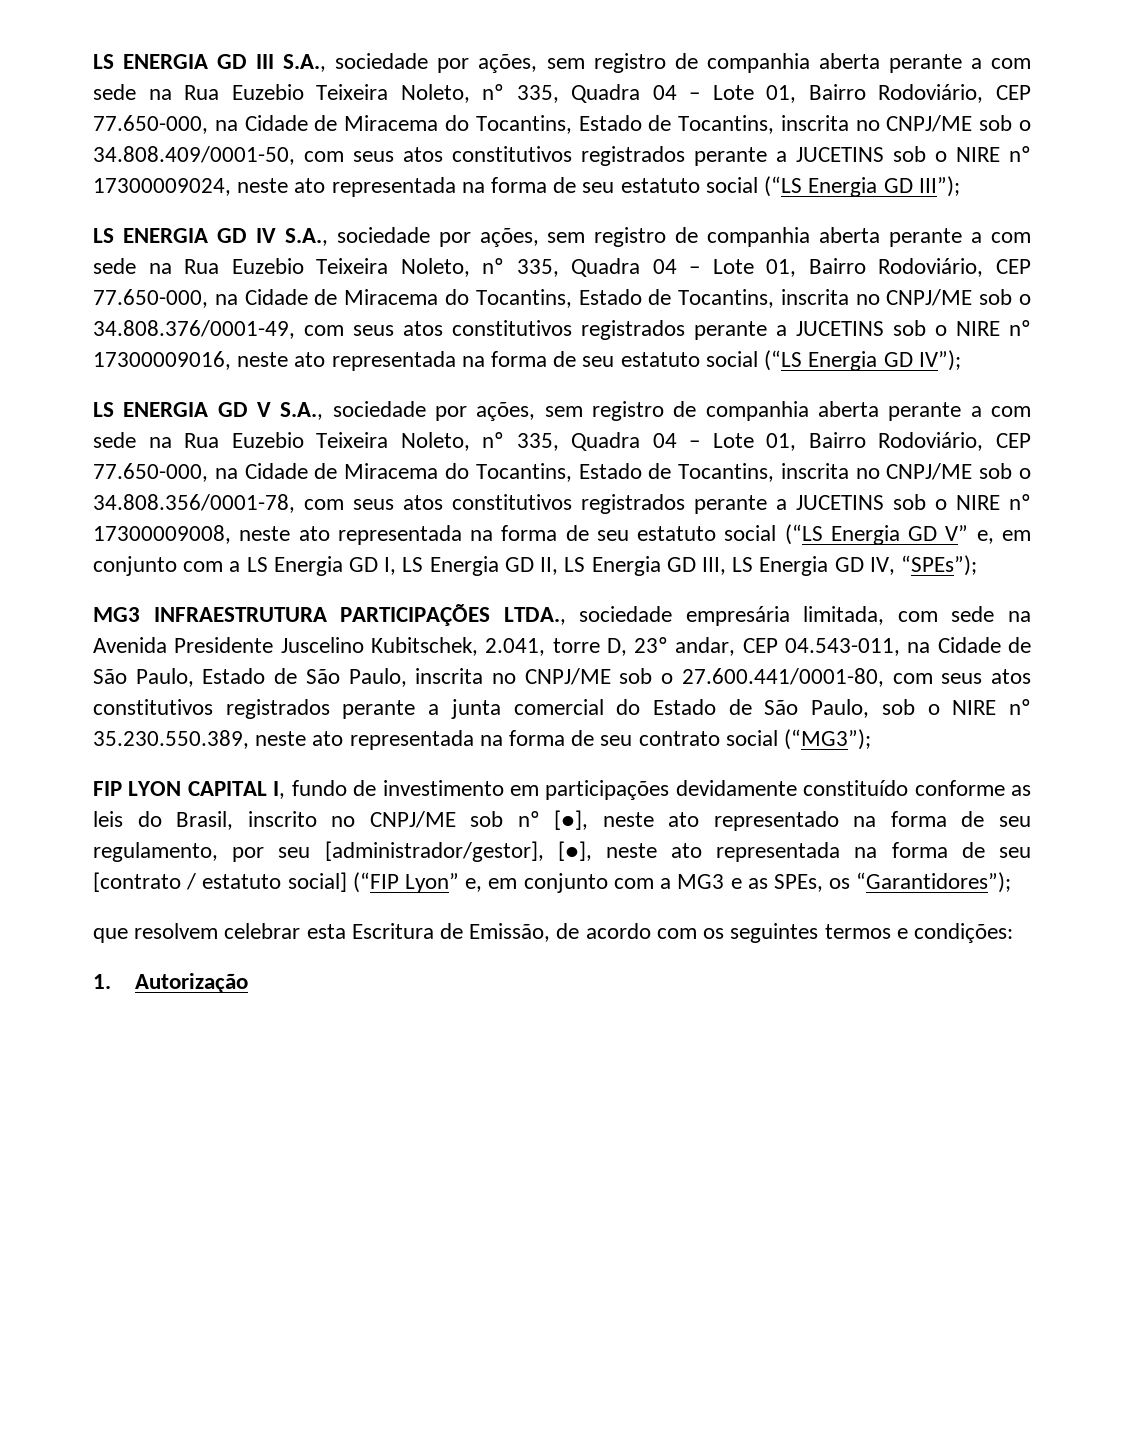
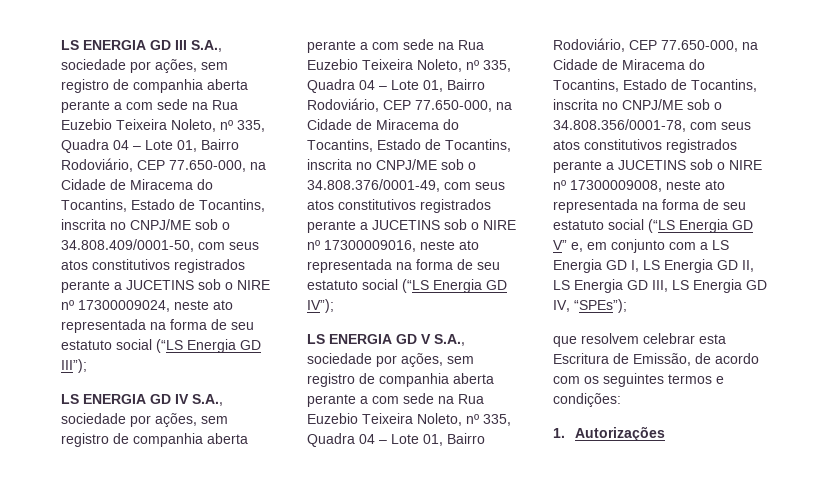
- MG3 INFRAESTRUTURA PARTICIPAÇÕES LTDA., sociedade empresária limitada, com sede na Avenida Presidente Juscelino Kubitschek, 2.041, torre D, 23º andar, CEP 04.543-011, na Cidade de São Paulo, Estado de São Paulo, inscrita no CNPJ/ME sob o 27.600.441/0001-80, com seus atos constitutivos registrados perante a junta comercial do Estado de São Paulo, sob o NIRE nº 35.230.550.389, neste ato representada na forma de seu contrato social (“MG3”);
- FIP LYON CAPITAL I, fundo de investimento em participações devidamente constituído conforme as leis do Brasil, inscrito no CNPJ/ME sob nº [●], neste ato representado na forma de seu regulamento, por seu [administrador/gestor], [●], neste ato representada na forma de seu [contrato / estatuto social] (“FIP Lyon” e, em conjunto com a MG3 e as SPEs, os “Garantidores”);
- 1. Autorização
+ 1. Autorizações

